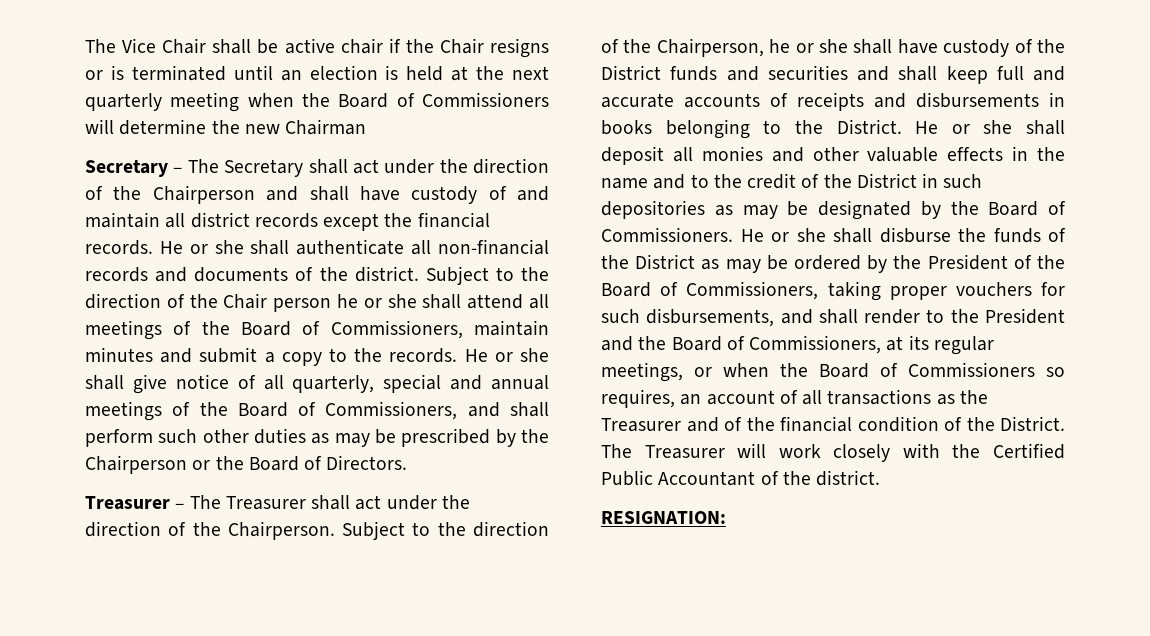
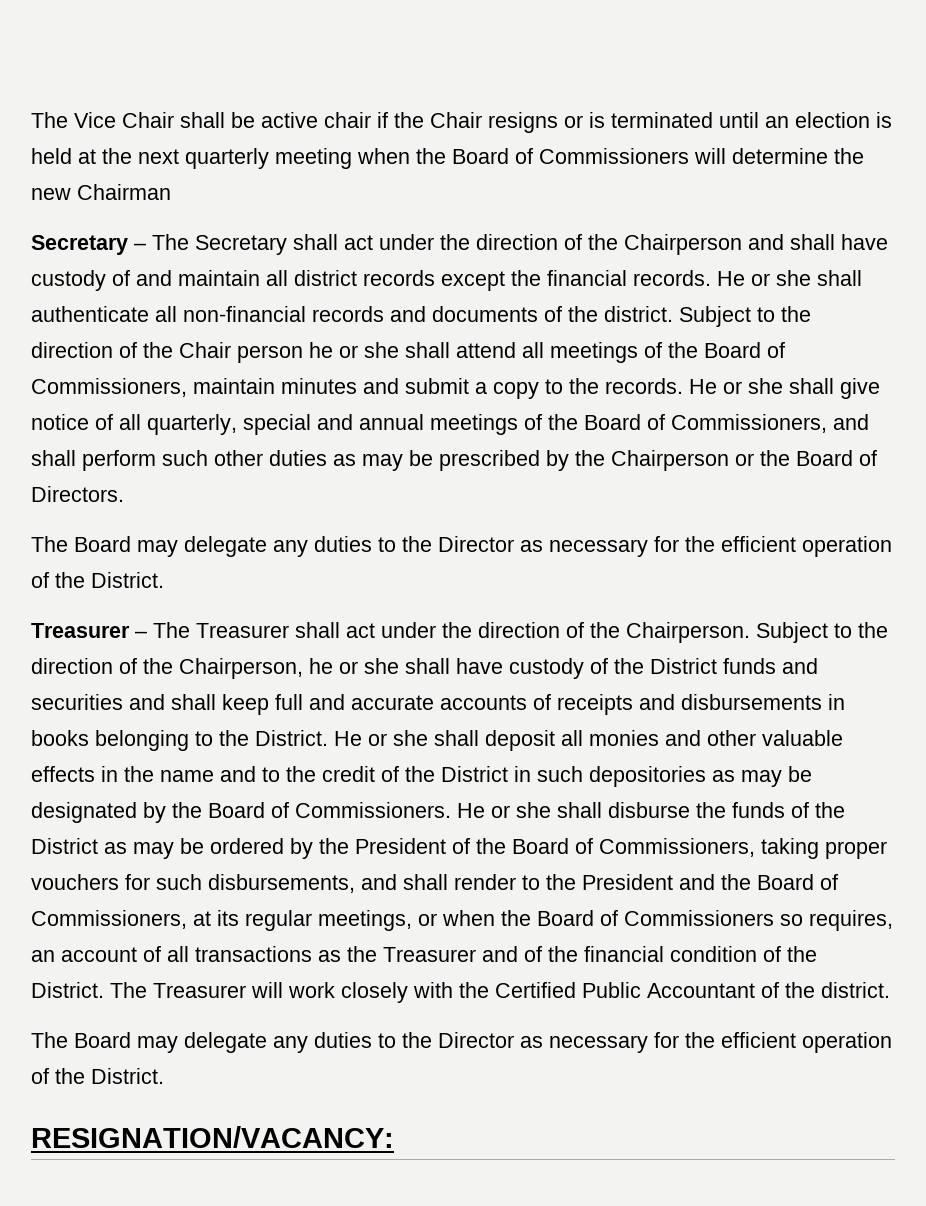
  He or she shall give notice of all quarterly, special and annual meetings of the Board of Commissioners, and shall perform such other duties as may be prescribed by the Chairperson or the Board of Directors.
+ The Board may delegate any duties to the Director as necessary for the efficient operation of the District.
  The Treasurer will work closely with the Certified Public Accountant of the district.
- RESIGNATION:
+ The Board may delegate any duties to the Director as necessary for the efficient operation of the District.
+ RESIGNATION/VACANCY:

